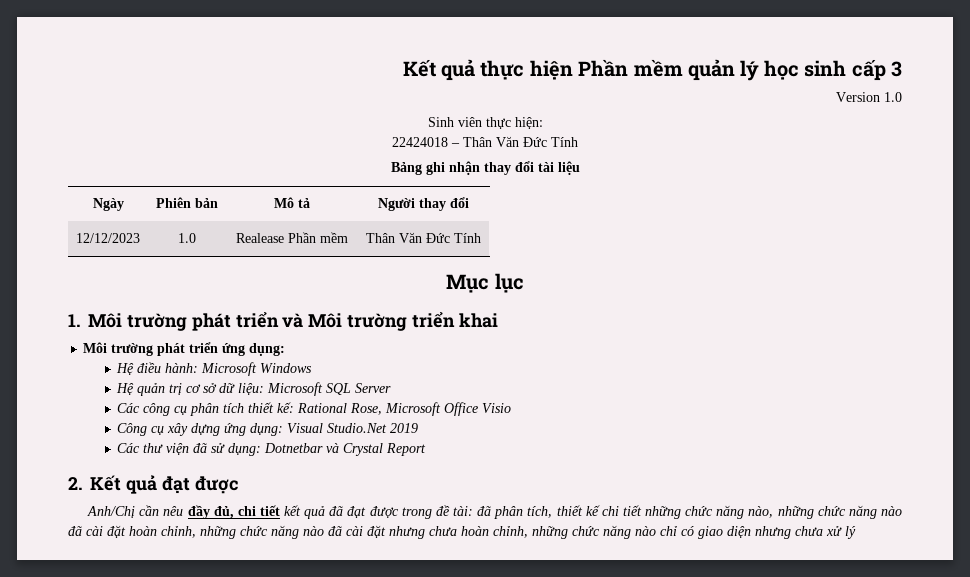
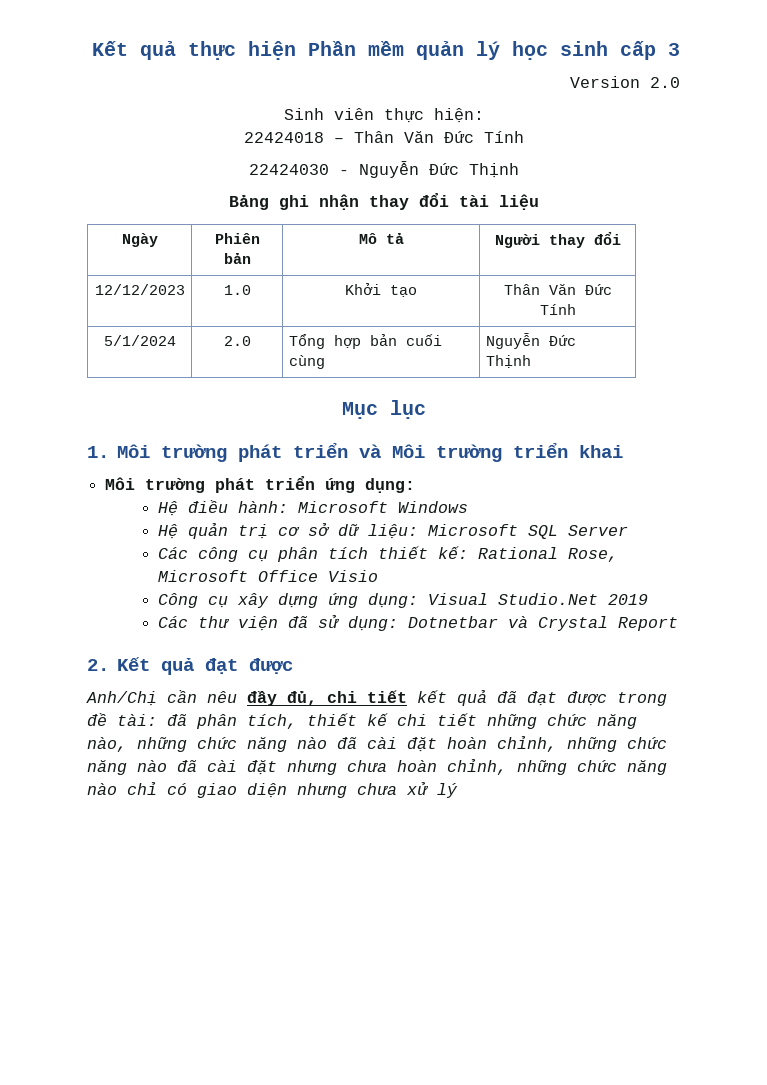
- Version 1.0
+ Version 2.0
+ 22424030 - Nguyễn Đức Thịnh
- 12/12/2023 | 1.0 | Realease Phần mềm | Thân Văn Đức Tính
+ 12/12/2023 | 1.0 | Khởi tạo | Thân Văn Đức Tính
+ 5/1/2024 | 2.0 | Tổng hợp bản cuối cùng | Nguyễn Đức Thịnh

